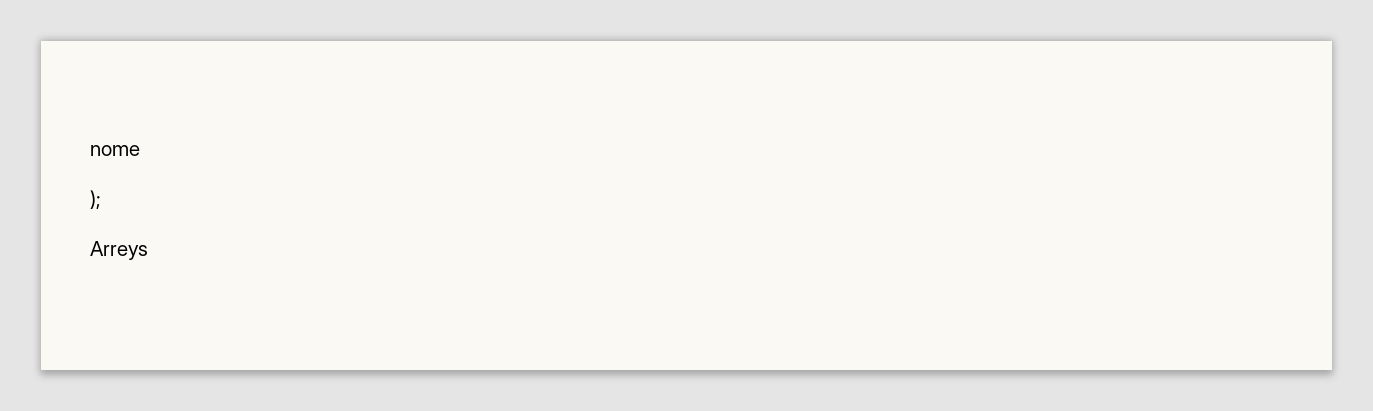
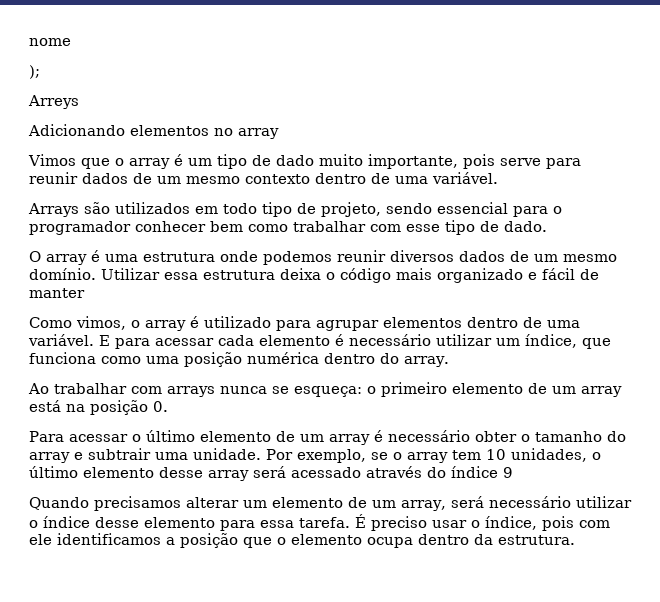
+ Adicionando elementos no array
+ Vimos que o array é um tipo de dado muito importante, pois serve para reunir dados de um mesmo contexto dentro de uma variável.
+ Arrays são utilizados em todo tipo de projeto, sendo essencial para o programador conhecer bem como trabalhar com esse tipo de dado.
+ O array é uma estrutura onde podemos reunir diversos dados de um mesmo domínio. Utilizar essa estrutura deixa o código mais organizado e fácil de manter
+ Como vimos, o array é utilizado para agrupar elementos dentro de uma variável. E para acessar cada elemento é necessário utilizar um índice, que funciona como uma posição numérica dentro do array.
+ Ao trabalhar com arrays nunca se esqueça: o primeiro elemento de um array está na posição 0.
+ Para acessar o último elemento de um array é necessário obter o tamanho do array e subtrair uma unidade. Por exemplo, se o array tem 10 unidades, o último elemento desse array será acessado através do índice 9
+ Quando precisamos alterar um elemento de um array, será necessário utilizar o índice desse elemento para essa tarefa. É preciso usar o índice, pois com ele identificamos a posição que o elemento ocupa dentro da estrutura.

